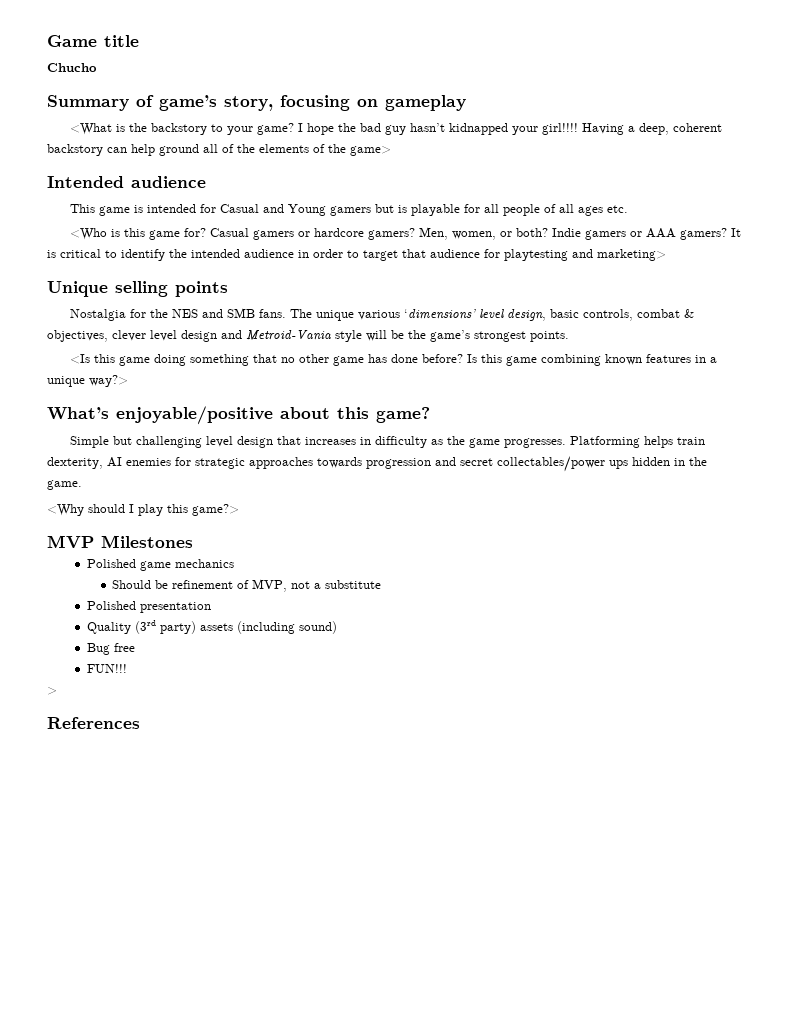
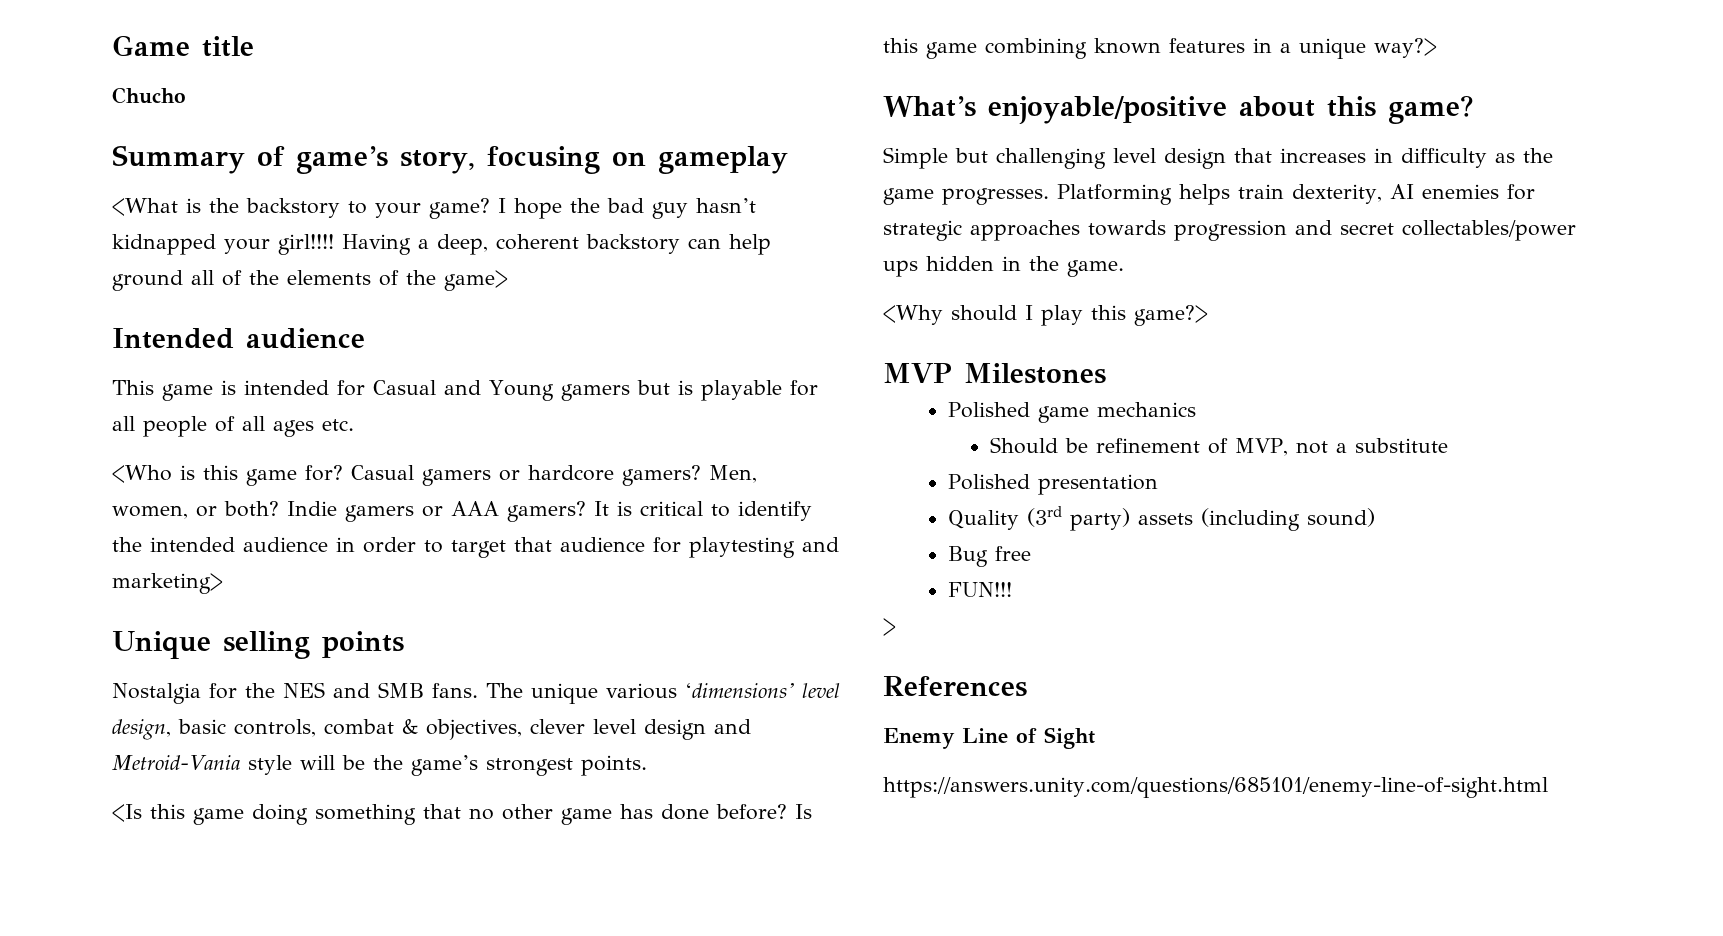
+ Enemy Line of Sight
+ https://answers.unity.com/questions/685101/enemy-line-of-sight.html

